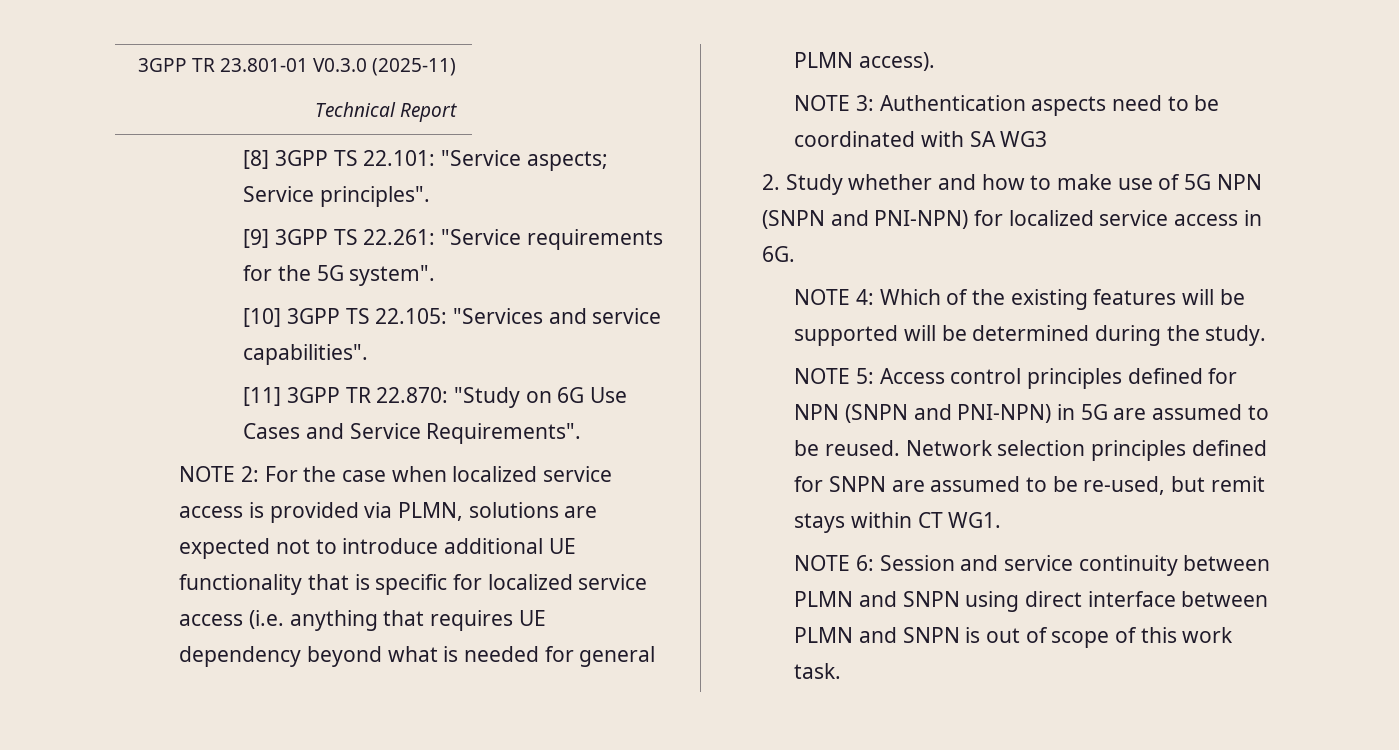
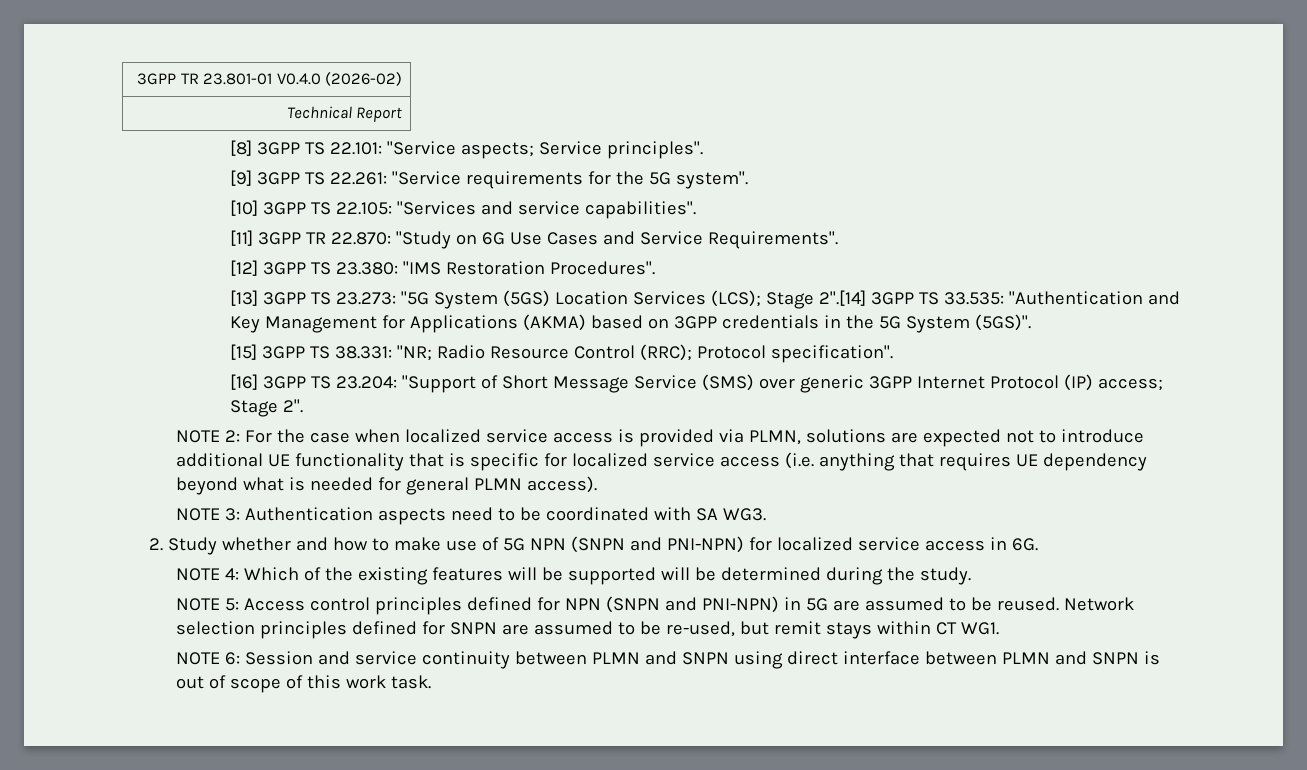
- 3GPP TR 23.801-01 V0.3.0 (2025-11)
+ 3GPP TR 23.801-01 V0.4.0 (2026-02)
+ [12] 3GPP TS 23.380: "IMS Restoration Procedures".
+ [13] 3GPP TS 23.273: "5G System (5GS) Location Services (LCS); Stage 2".[14] 3GPP TS 33.535: "Authentication and Key Management for Applications (AKMA) based on 3GPP credentials in the 5G System (5GS)".
+ [15] 3GPP TS 38.331: "NR; Radio Resource Control (RRC); Protocol specification".
+ [16] 3GPP TS 23.204: "Support of Short Message Service (SMS) over generic 3GPP Internet Protocol (IP) access; Stage 2".
- NOTE 3: Authentication aspects need to be coordinated with SA WG3
+ NOTE 3: Authentication aspects need to be coordinated with SA WG3.

